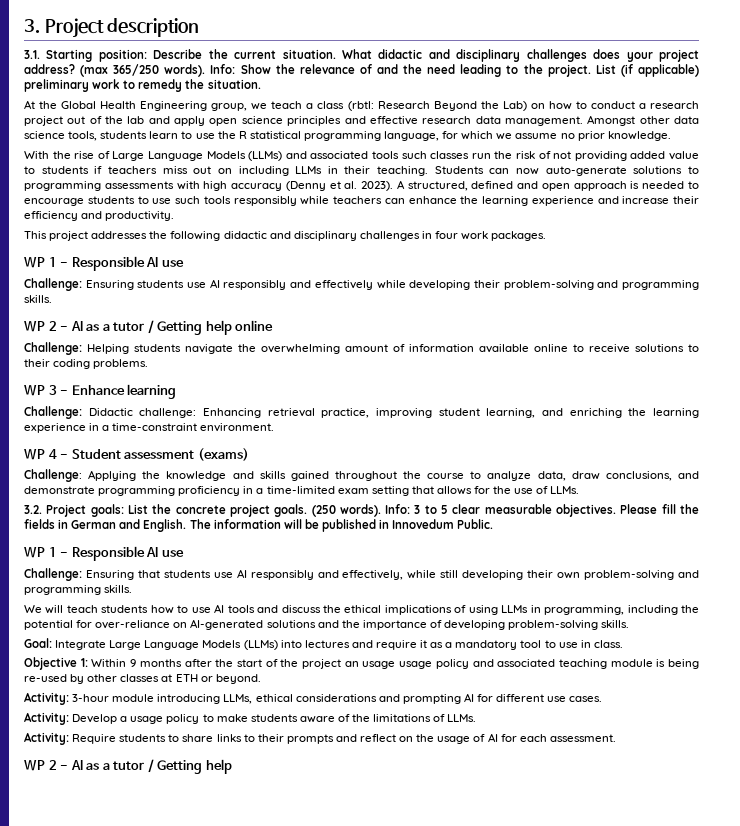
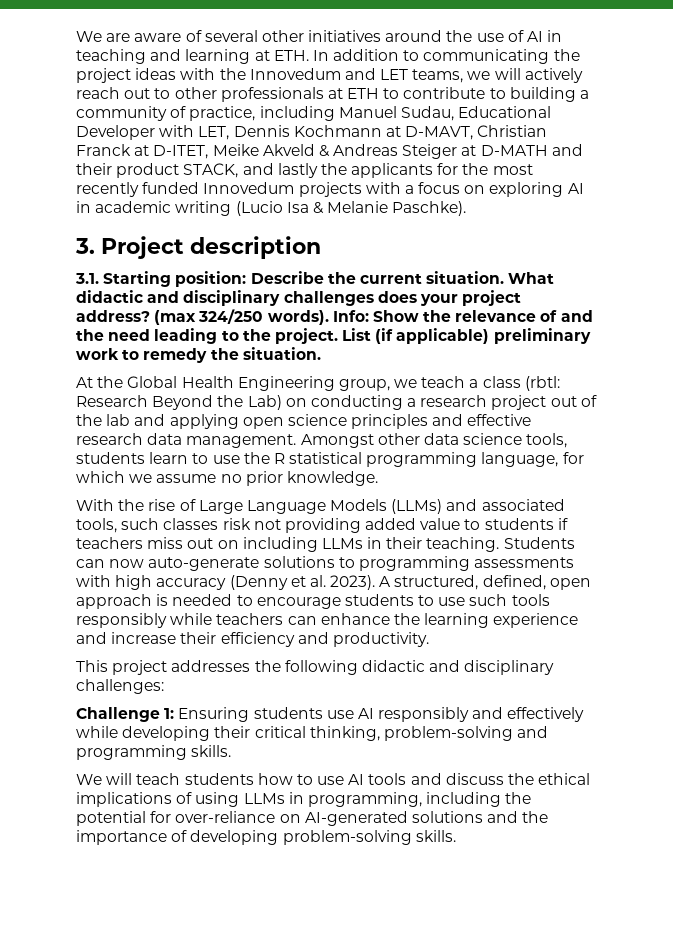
+ We are aware of several other initiatives around the use of AI in teaching and learning at ETH. In addition to communicating the project ideas with the Innovedum and LET teams, we will actively reach out to other professionals at ETH to contribute to building a community of practice, including Manuel Sudau, Educational Developer with LET, Dennis Kochmann at D-MAVT, Christian Franck at D-ITET, Meike Akveld & Andreas Steiger at D-MATH and their product STACK, and lastly the applicants for the most recently funded Innovedum projects with a focus on exploring AI in academic writing (Lucio Isa & Melanie Paschke).
- (max 365/250 words).
+ (max 324/250 words).
- At the Global Health Engineering group, we teach a class (rbtl: Research Beyond the Lab) on how to conduct a research project out of the lab and apply open science principles and effective research data management.
+ At the Global Health Engineering group, we teach a class (rbtl: Research Beyond the Lab) on conducting a research project out of the lab and applying open science principles and effective research data management.
- With the rise of Large Language Models (LLMs) and associated tools such classes run the risk of not providing added value to students if teachers miss out on including LLMs in their teaching.
+ With the rise of Large Language Models (LLMs) and associated tools, such classes risk not providing added value to students if teachers miss out on including LLMs in their teaching.
- A structured, defined and open approach is needed to encourage students to use such tools responsibly while teachers can enhance the learning experience and increase their efficiency and productivity.
+ A structured, defined, open approach is needed to encourage students to use such tools responsibly while teachers can enhance the learning experience and increase their efficiency and productivity.
- This project addresses the following didactic and disciplinary challenges in four work packages.
- WP 1 - Responsible AI use
- Challenge: Ensuring students use AI responsibly and effectively while developing their problem-solving and programming skills.
- WP 2 - AI as a tutor / Getting help online
- Challenge: Helping students navigate the overwhelming amount of information available online to receive solutions to their coding problems.
- WP 3 - Enhance learning
- Challenge: Didactic challenge: Enhancing retrieval practice, improving student learning, and enriching the learning experience in a time-constraint environment.
- WP 4 - Student assessment (exams)
- Challenge: Applying the knowledge and skills gained throughout the course to analyze data, draw conclusions, and demonstrate programming proficiency in a time-limited exam setting that allows for the use of LLMs.
- 3.2. Project goals: List the concrete project goals. (250 words). Info: 3 to 5 clear measurable objectives. Please fill the fields in German and English. The information will be published in Innovedum Public.
- WP 1 - Responsible AI use
- Challenge: Ensuring that students use AI responsibly and effectively, while still developing their own problem-solving and programming skills.
+ This project addresses the following didactic and disciplinary challenges:
+ Challenge 1: Ensuring students use AI responsibly and effectively while developing their critical thinking, problem-solving and programming skills.
- Goal: Integrate Large Language Models (LLMs) into lectures and require it as a mandatory tool to use in class.
- Objective 1: Within 9 months after the start of the project an usage usage policy and associated teaching module is being re-used by other classes at ETH or beyond.
- Activity: 3-hour module introducing LLMs, ethical considerations and prompting AI for different use cases.
- Activity: Develop a usage policy to make students aware of the limitations of LLMs.
- Activity: Require students to share links to their prompts and reflect on the usage of AI for each assessment.
- WP 2 - AI as a tutor / Getting help

